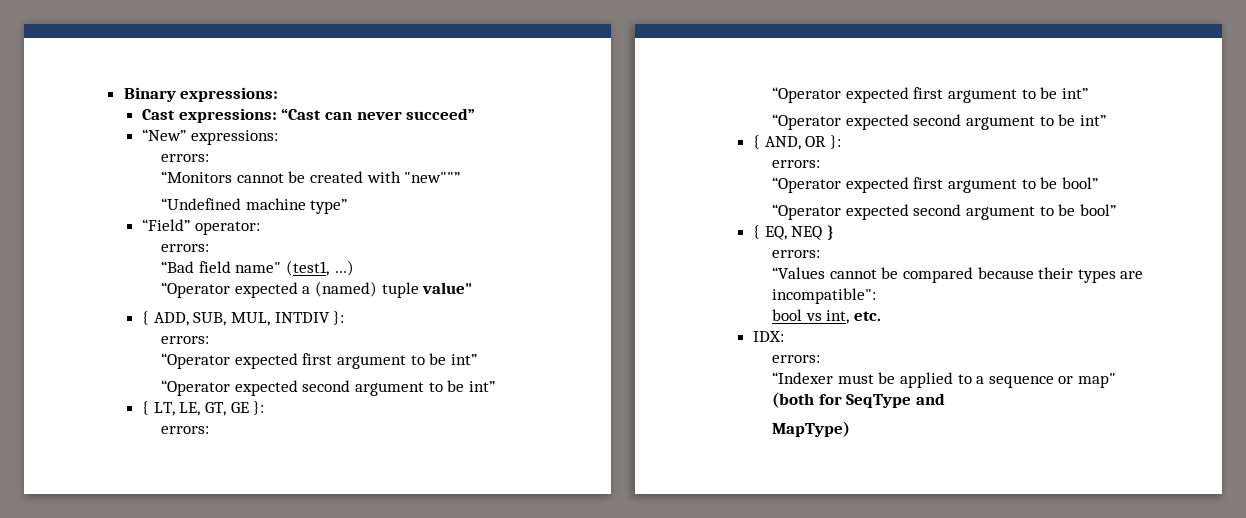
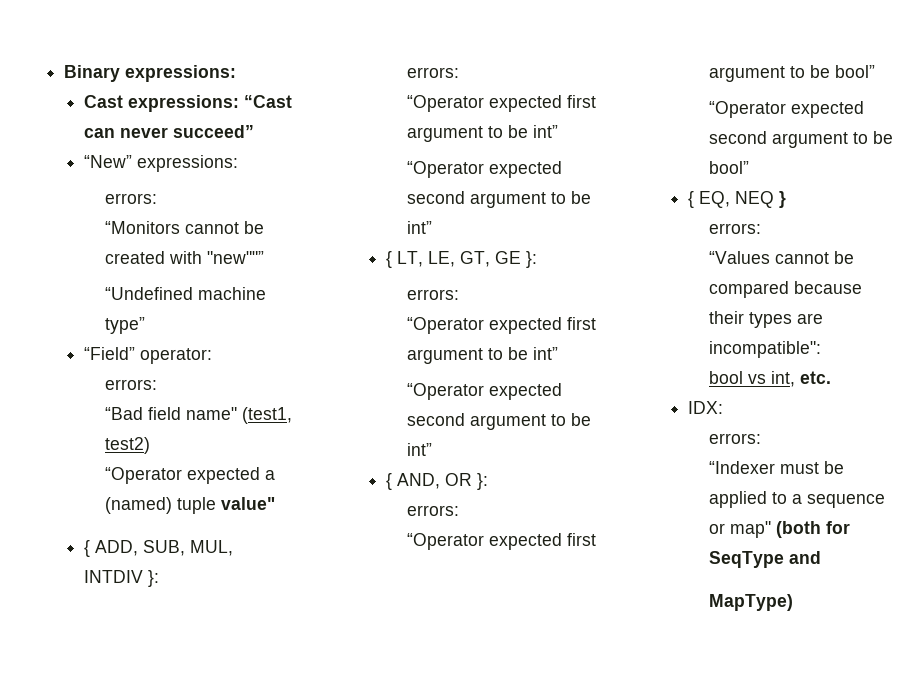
- “Bad field name" (test1, …)
+ “Bad field name" (test1, test2)

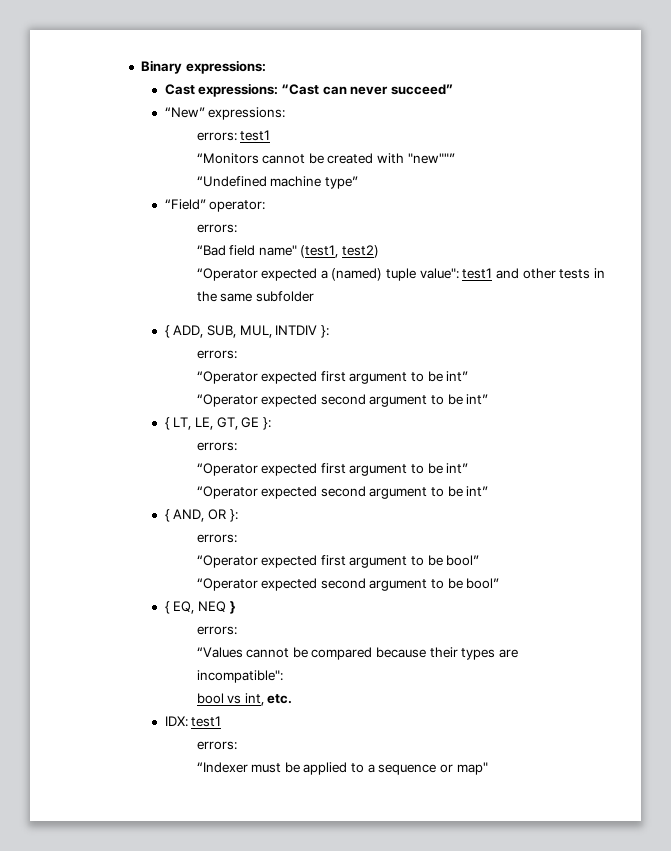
  “New” expressions:
- errors:
+ errors: test1
- “Operator expected a (named) tuple value"
+ “Operator expected a (named) tuple value": test1 and other tests in the same subfolder
- IDX:
+ IDX: test1
- “Indexer must be applied to a sequence or map" (both for SeqType and
- MapType)
+ “Indexer must be applied to a sequence or map"

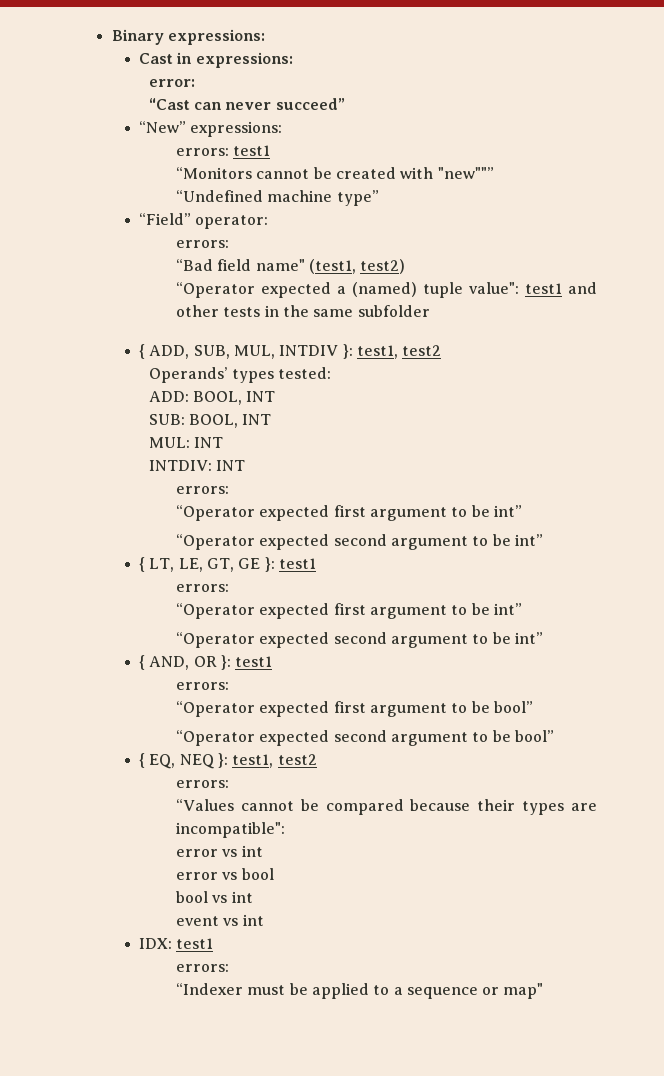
- Cast expressions: “Cast can never succeed”
+ Cast in expressions:
+ error:
+ “Cast can never succeed”
- { ADD, SUB, MUL, INTDIV }:
+ { ADD, SUB, MUL, INTDIV }: test1, test2
+ Operands’ types tested:
+ ADD: BOOL, INT
+ SUB: BOOL, INT
+ MUL: INT
+ INTDIV: INT
- { LT, LE, GT, GE }:
+ { LT, LE, GT, GE }: test1
- { AND, OR }:
+ { AND, OR }: test1
- { EQ, NEQ }
+ { EQ, NEQ }: test1, test2
- bool vs int, etc.
+ error vs int
+ error vs bool
+ bool vs int
+ event vs int

